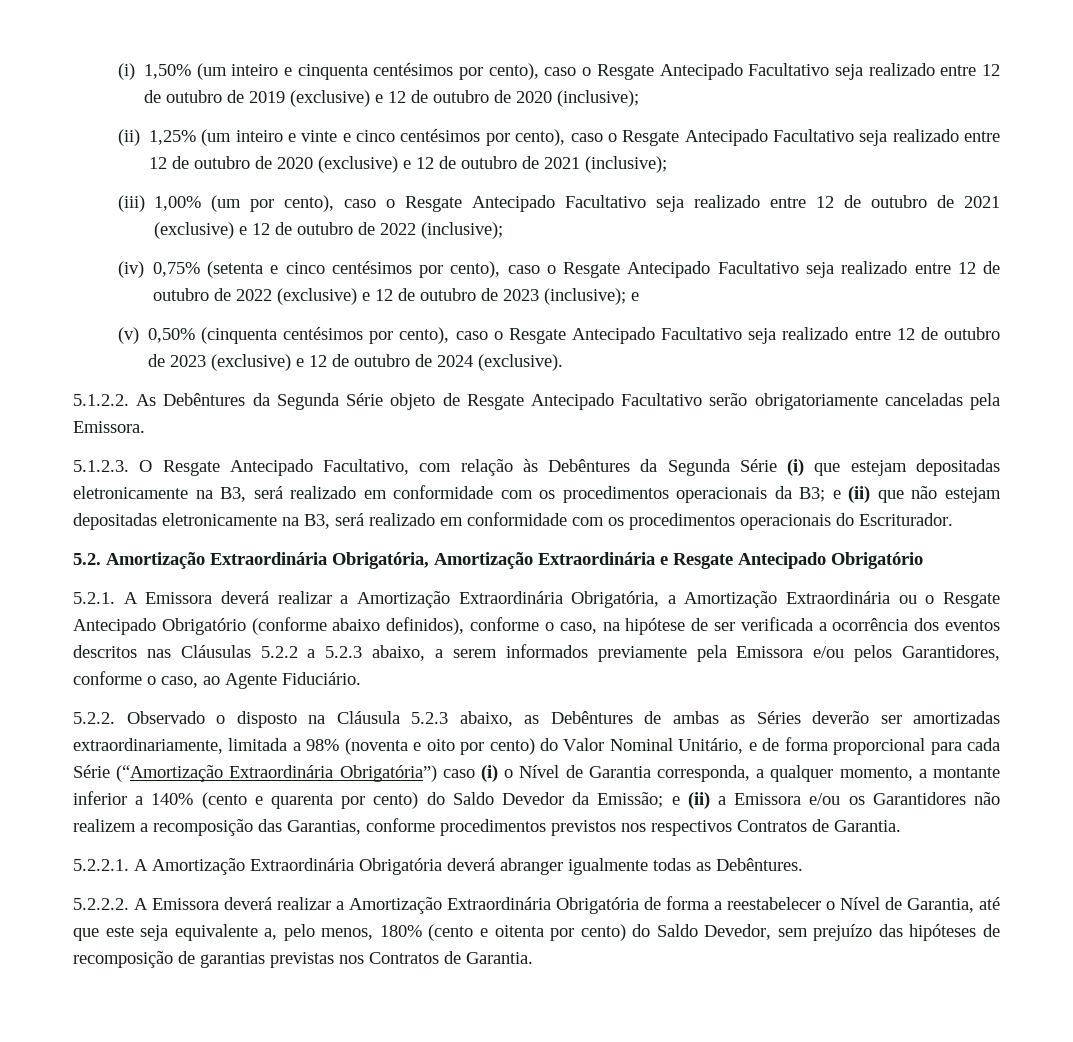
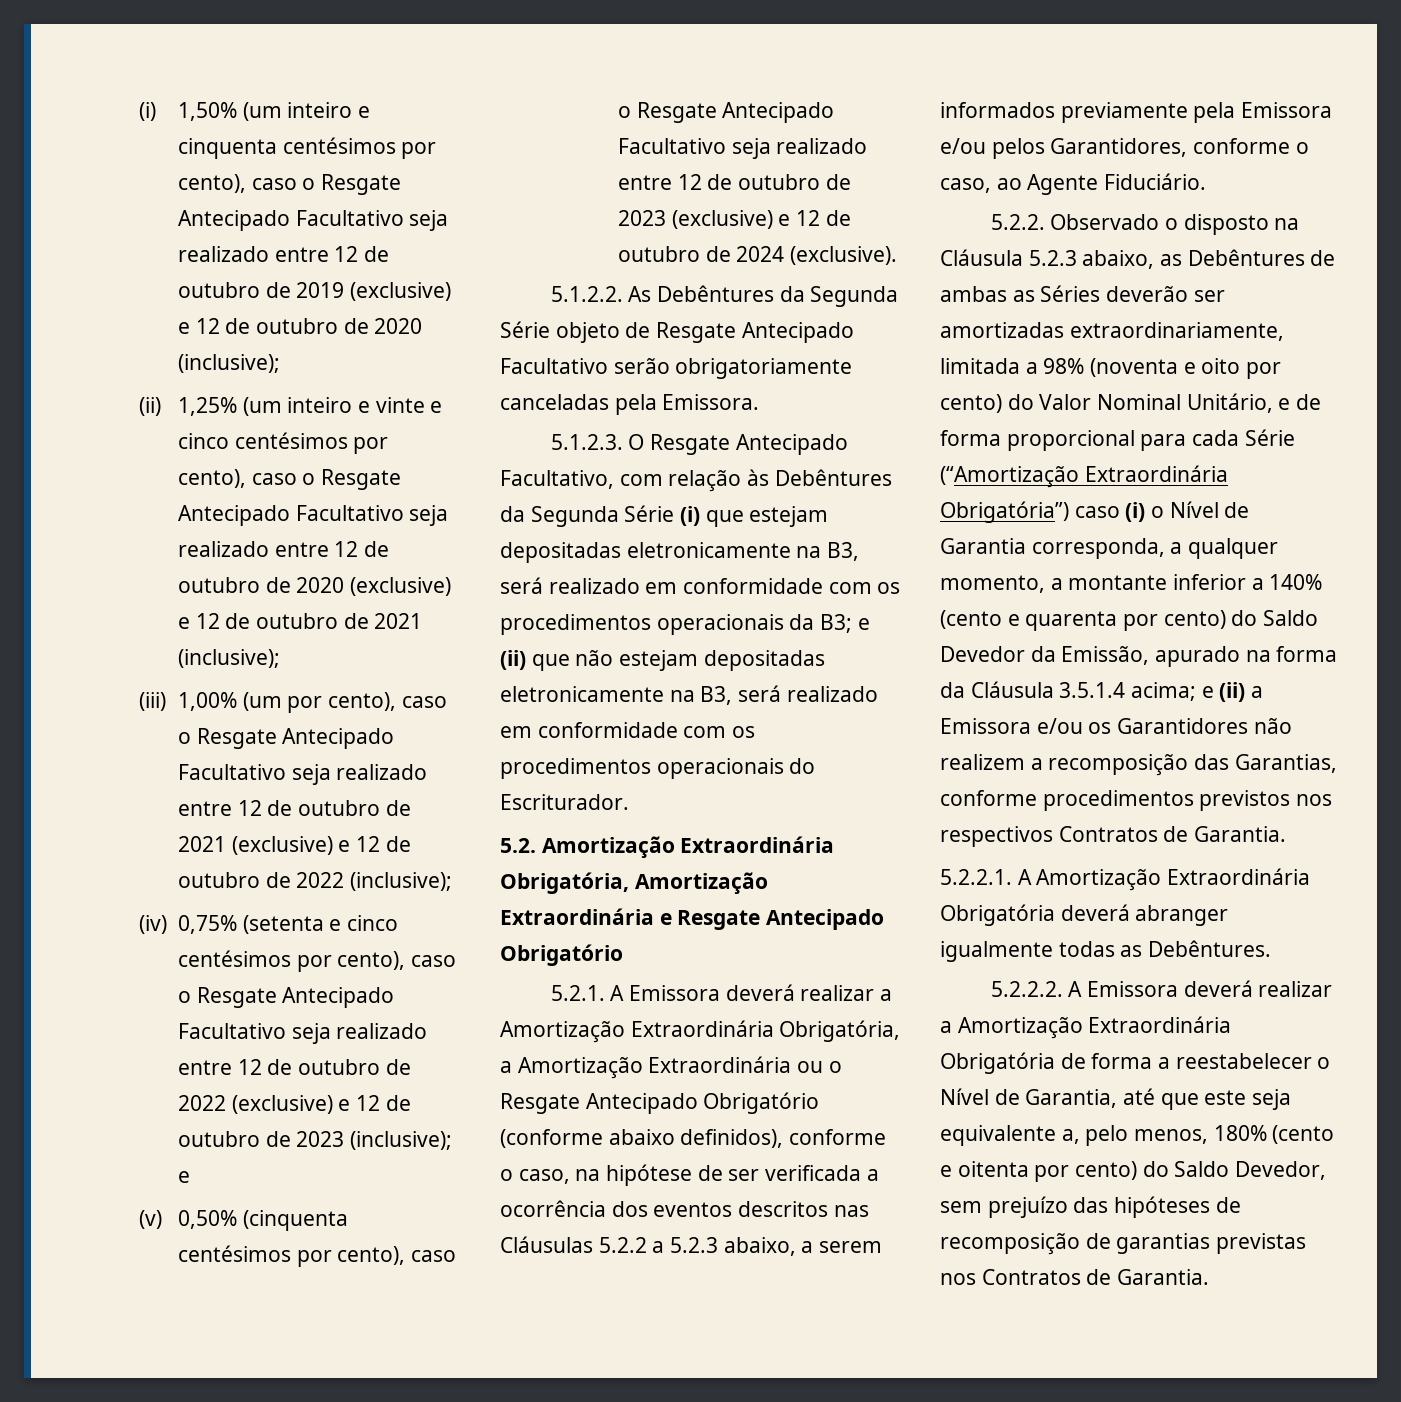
- 5.2.2. Observado o disposto na Cláusula 5.2.3 abaixo, as Debêntures de ambas as Séries deverão ser amortizadas extraordinariamente, limitada a 98% (noventa e oito por cento) do Valor Nominal Unitário, e de forma proporcional para cada Série (“Amortização Extraordinária Obrigatória”) caso (i) o Nível de Garantia corresponda, a qualquer momento, a montante inferior a 140% (cento e quarenta por cento) do Saldo Devedor da Emissão;
+ 5.2.2. Observado o disposto na Cláusula 5.2.3 abaixo, as Debêntures de ambas as Séries deverão ser amortizadas extraordinariamente, limitada a 98% (noventa e oito por cento) do Valor Nominal Unitário, e de forma proporcional para cada Série (“Amortização Extraordinária Obrigatória”) caso (i) o Nível de Garantia corresponda, a qualquer momento, a montante inferior a 140% (cento e quarenta por cento) do Saldo Devedor da Emissão, apurado na forma da Cláusula 3.5.1.4 acima;

